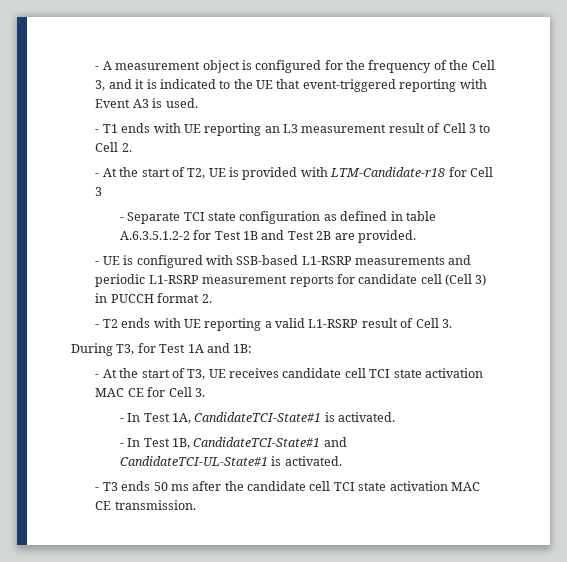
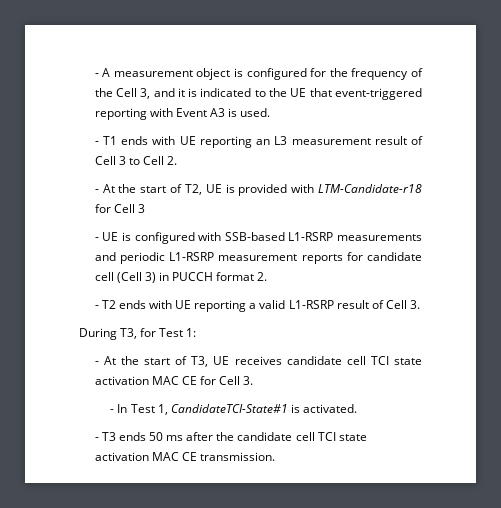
- - Separate TCI state configuration as defined in table A.6.3.5.1.2-2 for Test 1B and Test 2B are provided.
- During T3, for Test 1A and 1B:
+ During T3, for Test 1:
- - In Test 1A, CandidateTCI-State#1 is activated.
+ - In Test 1, CandidateTCI-State#1 is activated.
- - In Test 1B, CandidateTCI-State#1 and CandidateTCI-UL-State#1 is activated.

